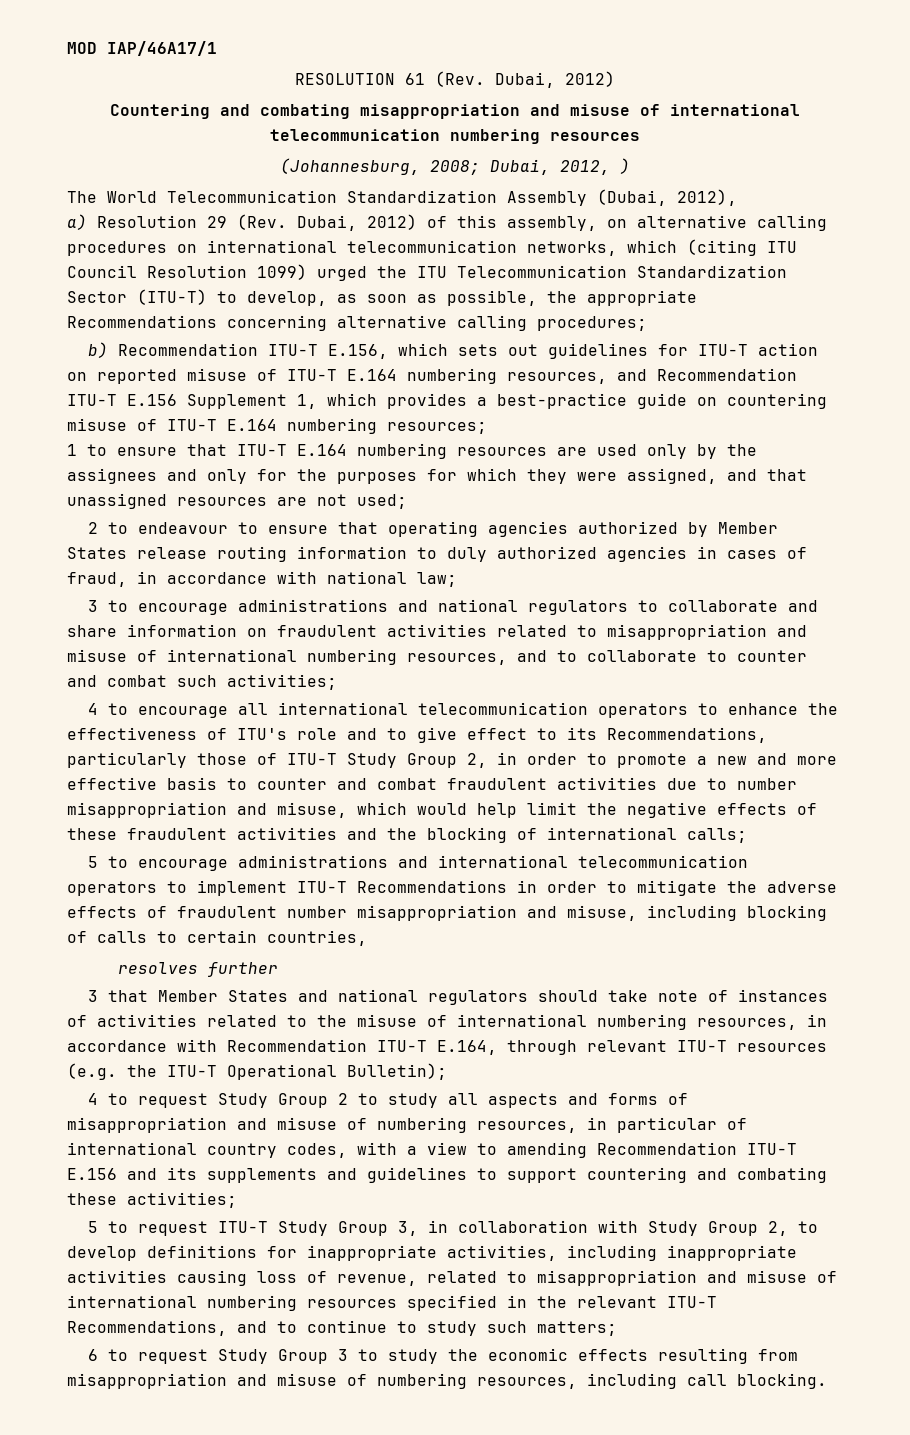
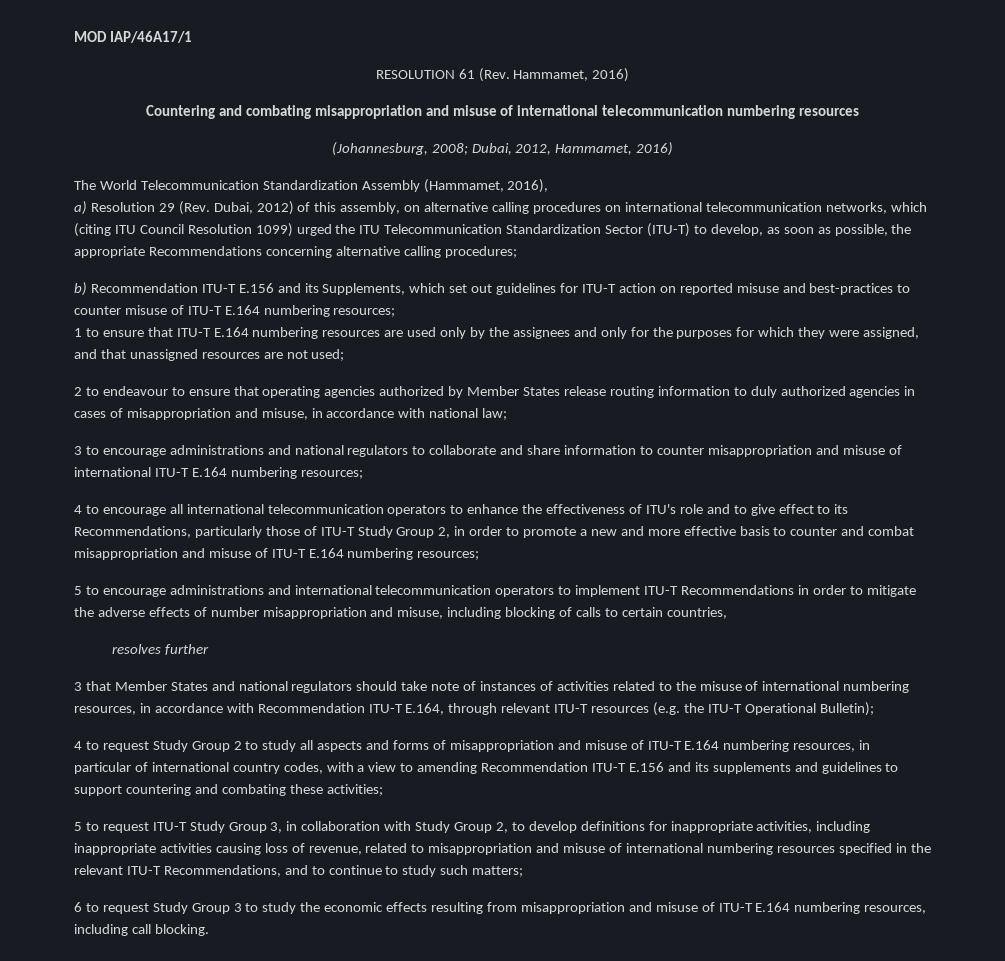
- RESOLUTION 61 (Rev. Dubai, 2012)
+ RESOLUTION 61 (Rev. Hammamet, 2016)
- (Johannesburg, 2008; Dubai, 2012, )
+ (Johannesburg, 2008; Dubai, 2012, Hammamet, 2016)
- The World Telecommunication Standardization Assembly (Dubai, 2012),
+ The World Telecommunication Standardization Assembly (Hammamet, 2016),
- b) Recommendation ITU-T E.156, which sets out guidelines for ITU-T action on reported misuse of ITU-T E.164 numbering resources, and Recommendation ITU-T E.156 Supplement 1, which provides a best-practice guide on countering misuse of ITU-T E.164 numbering resources;
+ b) Recommendation ITU-T E.156 and its Supplements, which set out guidelines for ITU-T action on reported misuse and best-practices to counter misuse of ITU-T E.164 numbering resources;
- 2 to endeavour to ensure that operating agencies authorized by Member States release routing information to duly authorized agencies in cases of fraud, in accordance with national law;
+ 2 to endeavour to ensure that operating agencies authorized by Member States release routing information to duly authorized agencies in cases of misappropriation and misuse, in accordance with national law;
- 3 to encourage administrations and national regulators to collaborate and share information on fraudulent activities related to misappropriation and misuse of international numbering resources, and to collaborate to counter and combat such activities;
+ 3 to encourage administrations and national regulators to collaborate and share information to counter misappropriation and misuse of international ITU-T E.164 numbering resources;
- 4 to encourage all international telecommunication operators to enhance the effectiveness of ITU's role and to give effect to its Recommendations, particularly those of ITU-T Study Group 2, in order to promote a new and more effective basis to counter and combat fraudulent activities due to number misappropriation and misuse, which would help limit the negative effects of these fraudulent activities and the blocking of international calls;
+ 4 to encourage all international telecommunication operators to enhance the effectiveness of ITU's role and to give effect to its Recommendations, particularly those of ITU-T Study Group 2, in order to promote a new and more effective basis to counter and combat misappropriation and misuse of ITU-T E.164 numbering resources;
- 5 to encourage administrations and international telecommunication operators to implement ITU-T Recommendations in order to mitigate the adverse effects of fraudulent number misappropriation and misuse, including blocking of calls to certain countries,
+ 5 to encourage administrations and international telecommunication operators to implement ITU-T Recommendations in order to mitigate the adverse effects of number misappropriation and misuse, including blocking of calls to certain countries,
- 4 to request Study Group 2 to study all aspects and forms of misappropriation and misuse of numbering resources, in particular of international country codes, with a view to amending Recommendation ITU-T E.156 and its supplements and guidelines to support countering and combating these activities;
+ 4 to request Study Group 2 to study all aspects and forms of misappropriation and misuse of ITU-T E.164 numbering resources, in particular of international country codes, with a view to amending Recommendation ITU-T E.156 and its supplements and guidelines to support countering and combating these activities;
- 6 to request Study Group 3 to study the economic effects resulting from misappropriation and misuse of numbering resources, including call blocking.
+ 6 to request Study Group 3 to study the economic effects resulting from misappropriation and misuse of ITU-T E.164 numbering resources, including call blocking.

